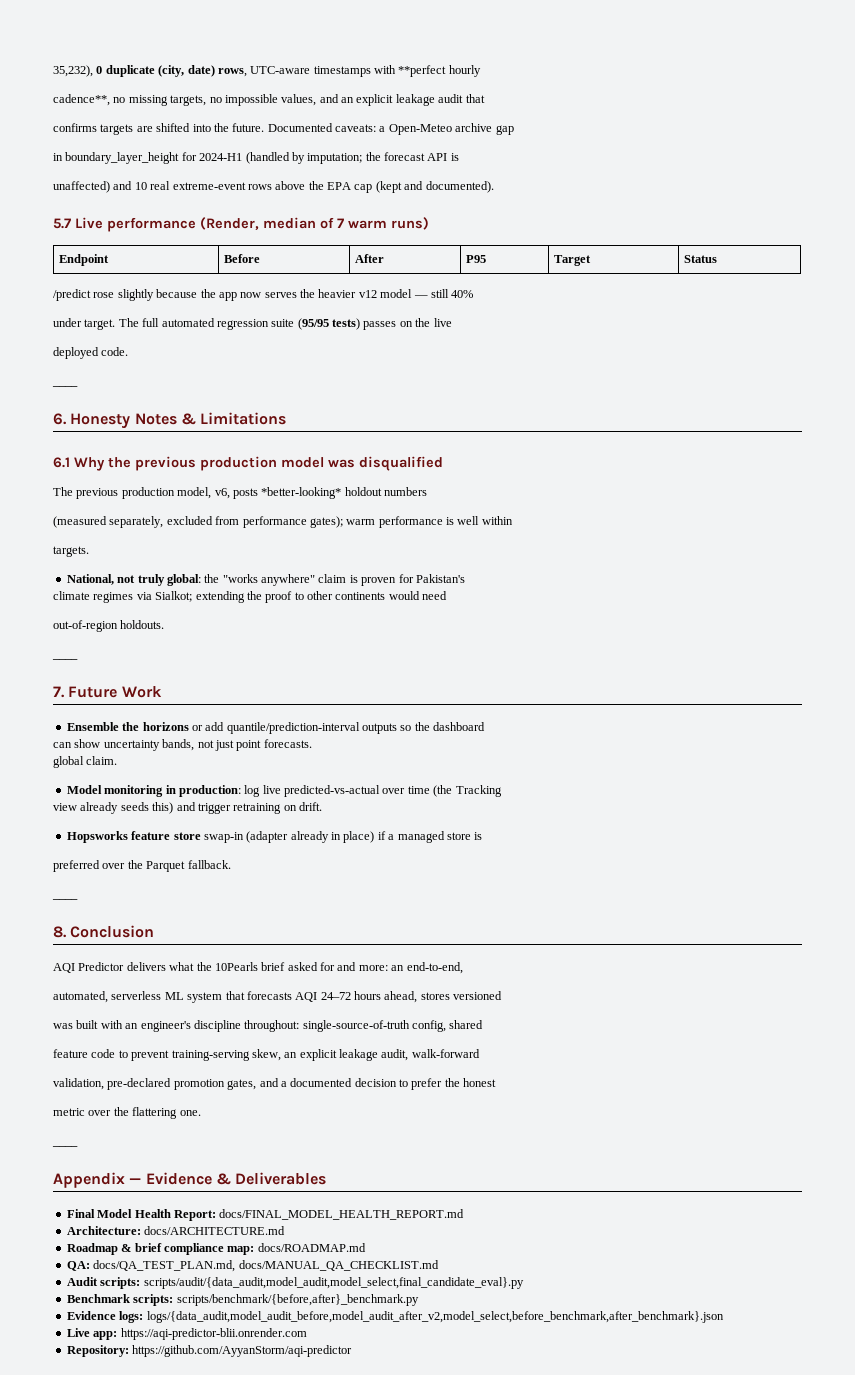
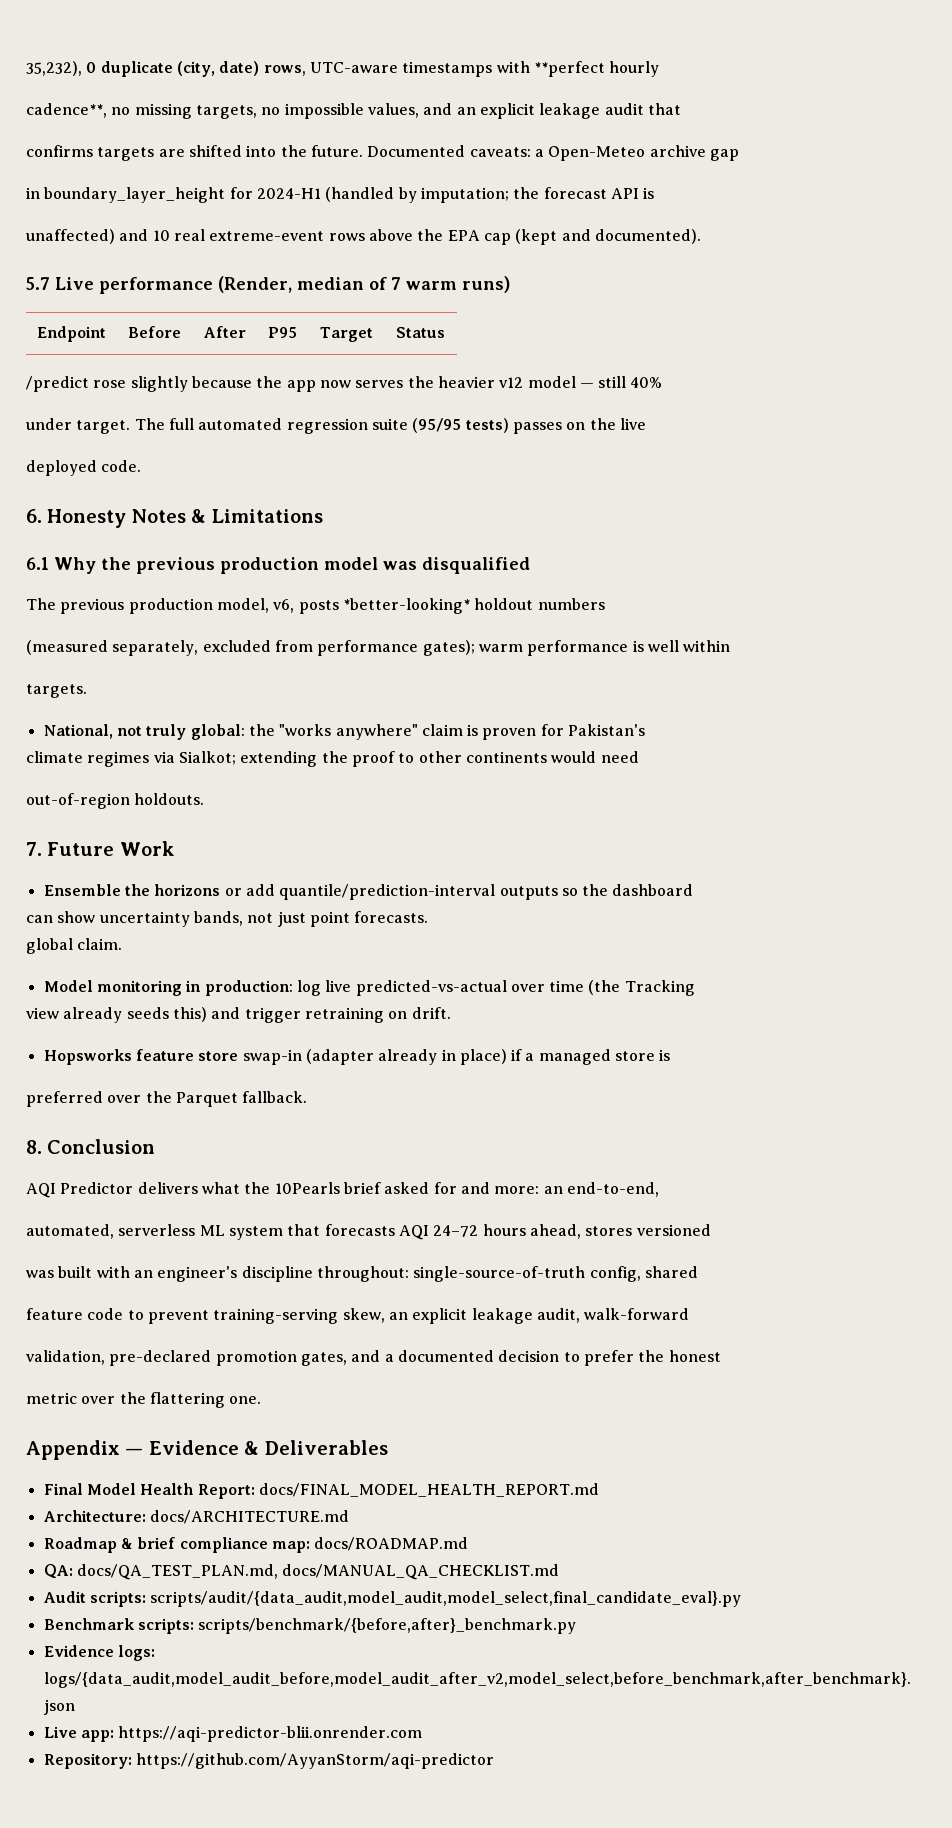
  deployed code.
- ____
  out-of-region holdouts.
- ____
  preferred over the Parquet fallback.
- ____
  metric over the flattering one.
- ____

